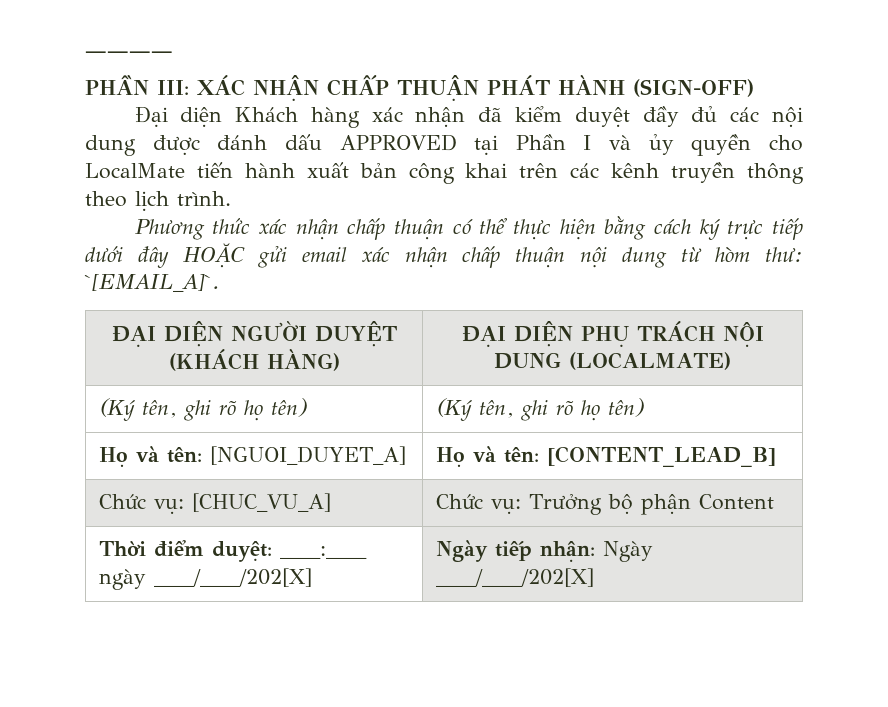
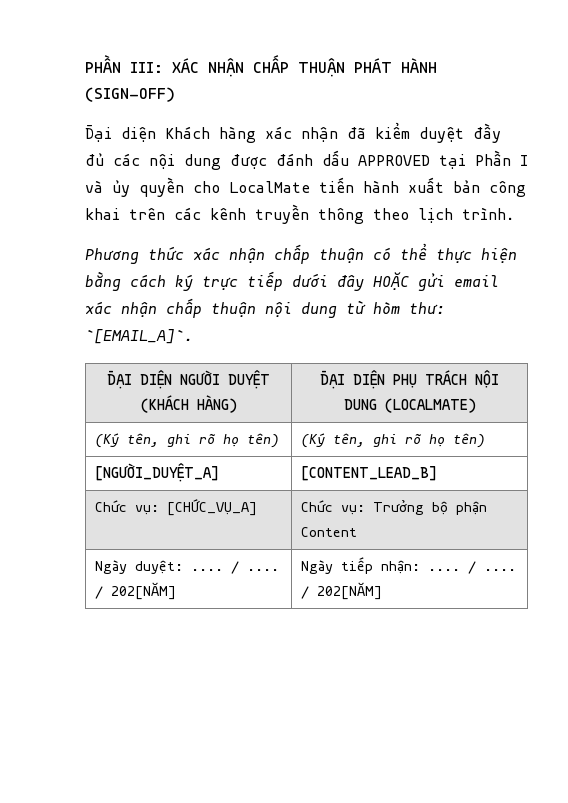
- ――――
- Họ và tên: [NGUOI_DUYET_A] | Họ và tên: [CONTENT_LEAD_B]
+ [NGƯỜI_DUYỆT_A] | [CONTENT_LEAD_B]
- Chức vụ: [CHUC_VU_A] | Chức vụ: Trưởng bộ phận Content
+ Chức vụ: [CHỨC_VỤ_A] | Chức vụ: Trưởng bộ phận Content
- Thời điểm duyệt: ____:____ ngày ____/____/202[X] | Ngày tiếp nhận: Ngày ____/____/202[X]
+ Ngày duyệt: .... / .... / 202[NĂM] | Ngày tiếp nhận: .... / .... / 202[NĂM]

